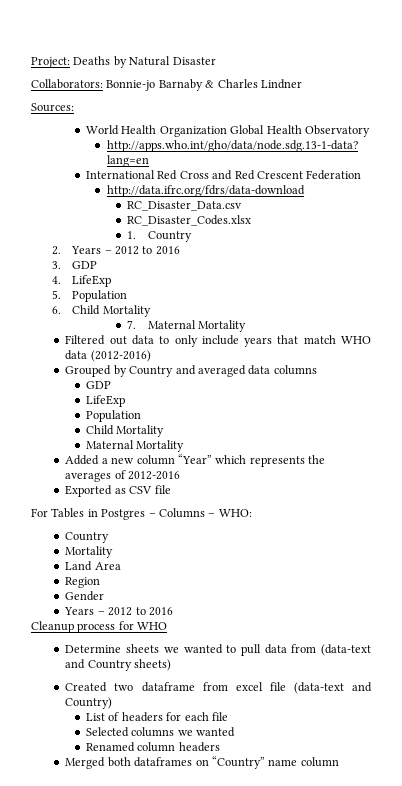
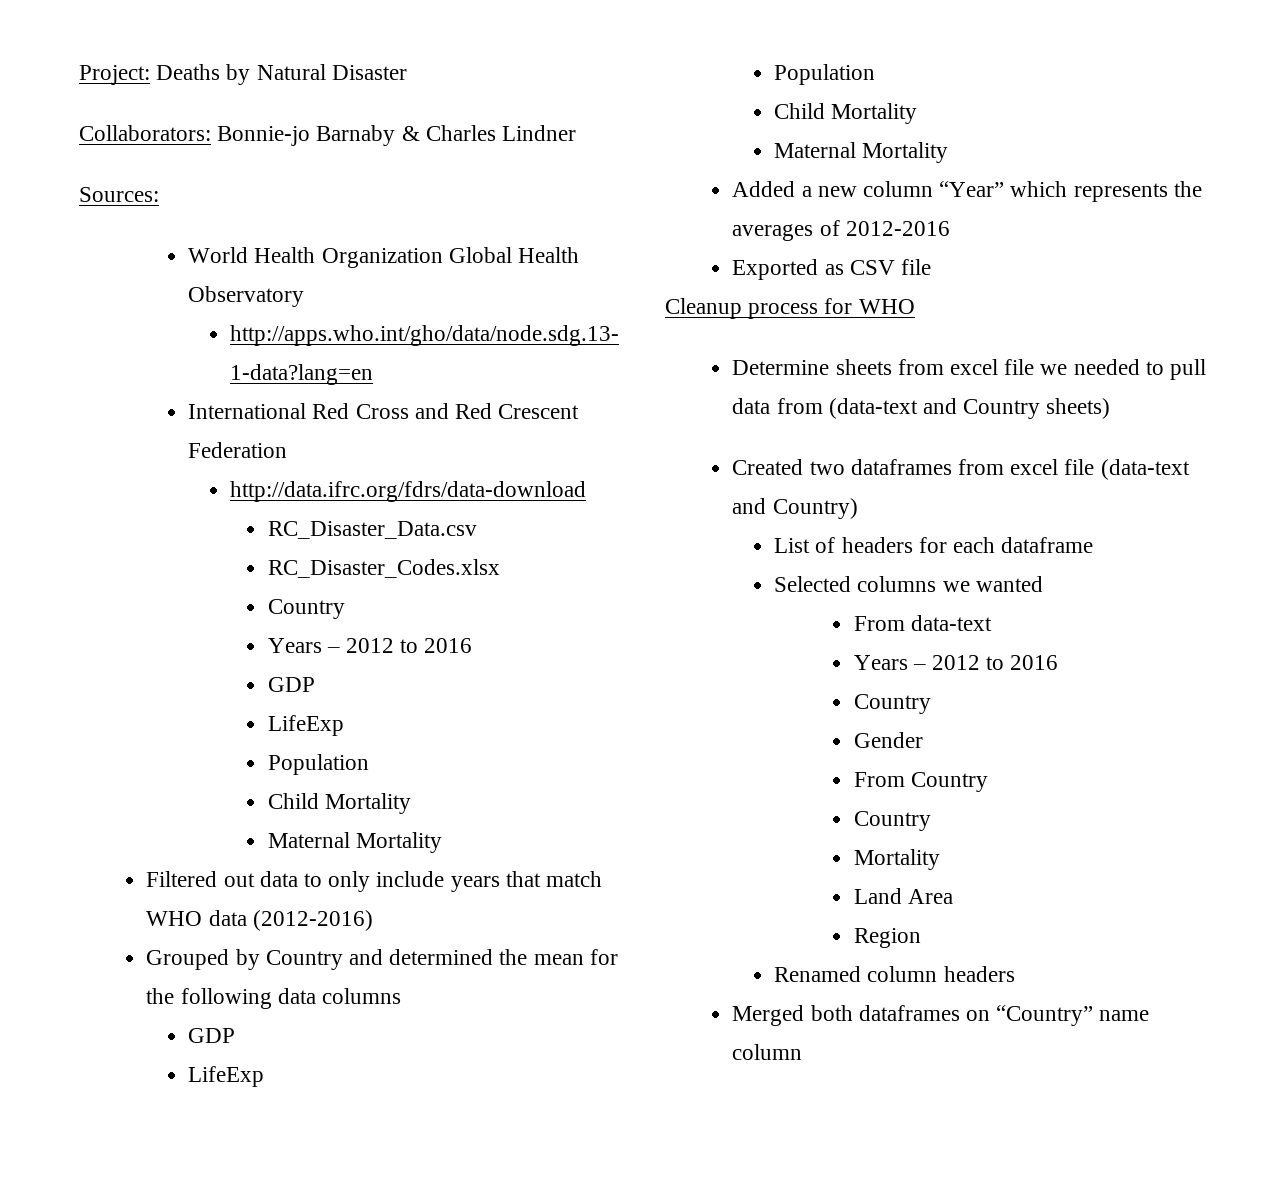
  RC_Disaster_Codes.xlsx
- 1. Country
- 2. Years – 2012 to 2016
- 3. GDP
- 4. LifeExp
- 5. Population
- 6. Child Mortality
- 7. Maternal Mortality
+ Country
+ Years – 2012 to 2016
+ GDP
+ LifeExp
+ Population
+ Child Mortality
+ Maternal Mortality
- Grouped by Country and averaged data columns
+ Grouped by Country and determined the mean for the following data columns
- For Tables in Postgres – Columns – WHO:
- Country
- Mortality
- Land Area
- Region
- Gender
- Years – 2012 to 2016
- Determine sheets we wanted to pull data from (data-text and Country sheets)
+ Determine sheets from excel file we needed to pull data from (data-text and Country sheets)
- Created two dataframe from excel file (data-text and Country)
+ Created two dataframes from excel file (data-text and Country)
- List of headers for each file
+ List of headers for each dataframe
+ From data-text
+ Years – 2012 to 2016
+ Country
+ Gender
+ From Country
+ Country
+ Mortality
+ Land Area
+ Region

